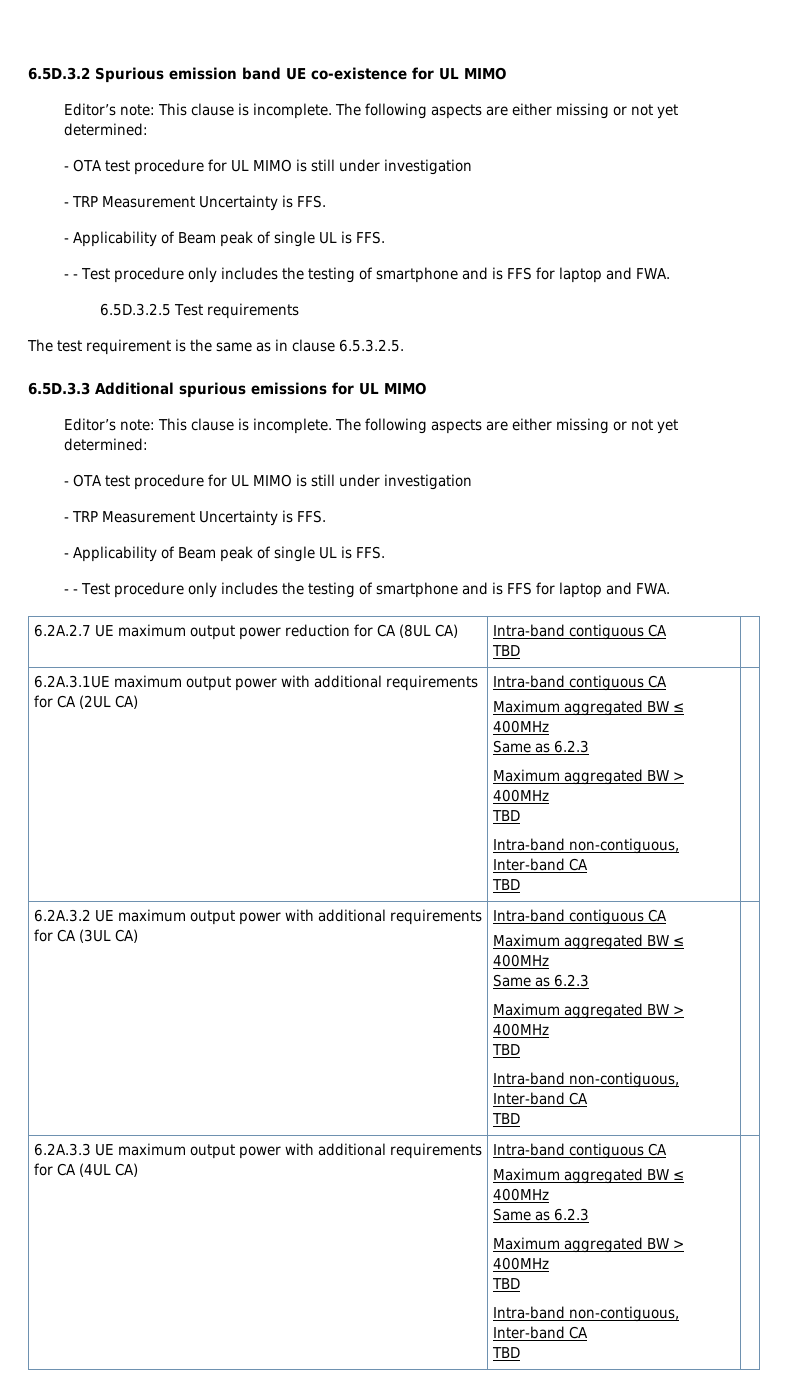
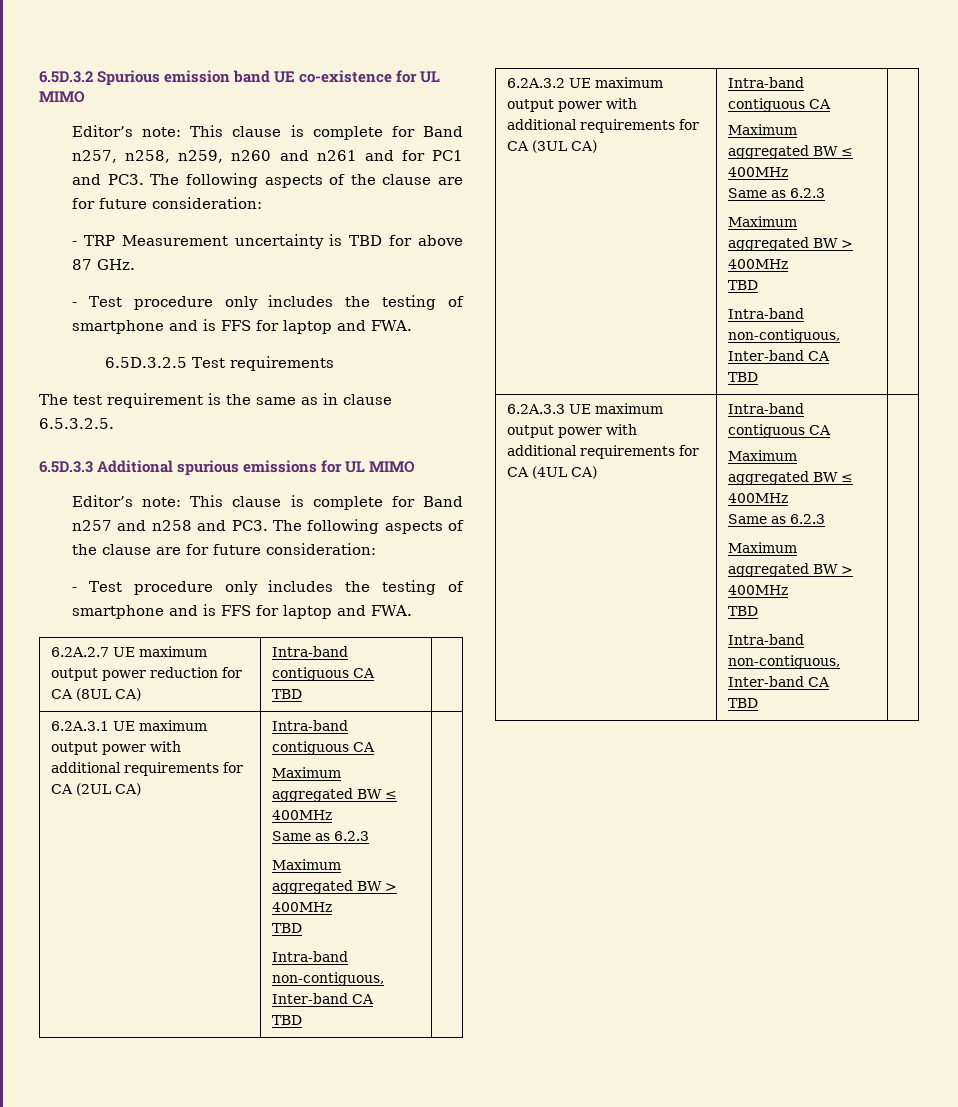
  6.5D.3.2 Spurious emission band UE co-existence for UL MIMO
- Editor’s note: This clause is incomplete. The following aspects are either missing or not yet determined:
- - OTA test procedure for UL MIMO is still under investigation
- - TRP Measurement Uncertainty is FFS.
- - Applicability of Beam peak of single UL is FFS.
- - - Test procedure only includes the testing of smartphone and is FFS for laptop and FWA.
+ Editor’s note: This clause is complete for Band n257, n258, n259, n260 and n261 and for PC1 and PC3. The following aspects of the clause are for future consideration:
+ - TRP Measurement uncertainty is TBD for above 87 GHz.
+ - Test procedure only includes the testing of smartphone and is FFS for laptop and FWA.
  6.5D.3.3 Additional spurious emissions for UL MIMO
- Editor’s note: This clause is incomplete. The following aspects are either missing or not yet determined:
- - OTA test procedure for UL MIMO is still under investigation
- - TRP Measurement Uncertainty is FFS.
- - Applicability of Beam peak of single UL is FFS.
- - - Test procedure only includes the testing of smartphone and is FFS for laptop and FWA.
+ Editor’s note: This clause is complete for Band n257 and n258 and PC3. The following aspects of the clause are for future consideration:
+ - Test procedure only includes the testing of smartphone and is FFS for laptop and FWA.
- 6.2A.3.1UE maximum output power with additional requirements for CA (2UL CA) | Intra-band contiguous CA
+ 6.2A.3.1 UE maximum output power with additional requirements for CA (2UL CA) | Intra-band contiguous CA

